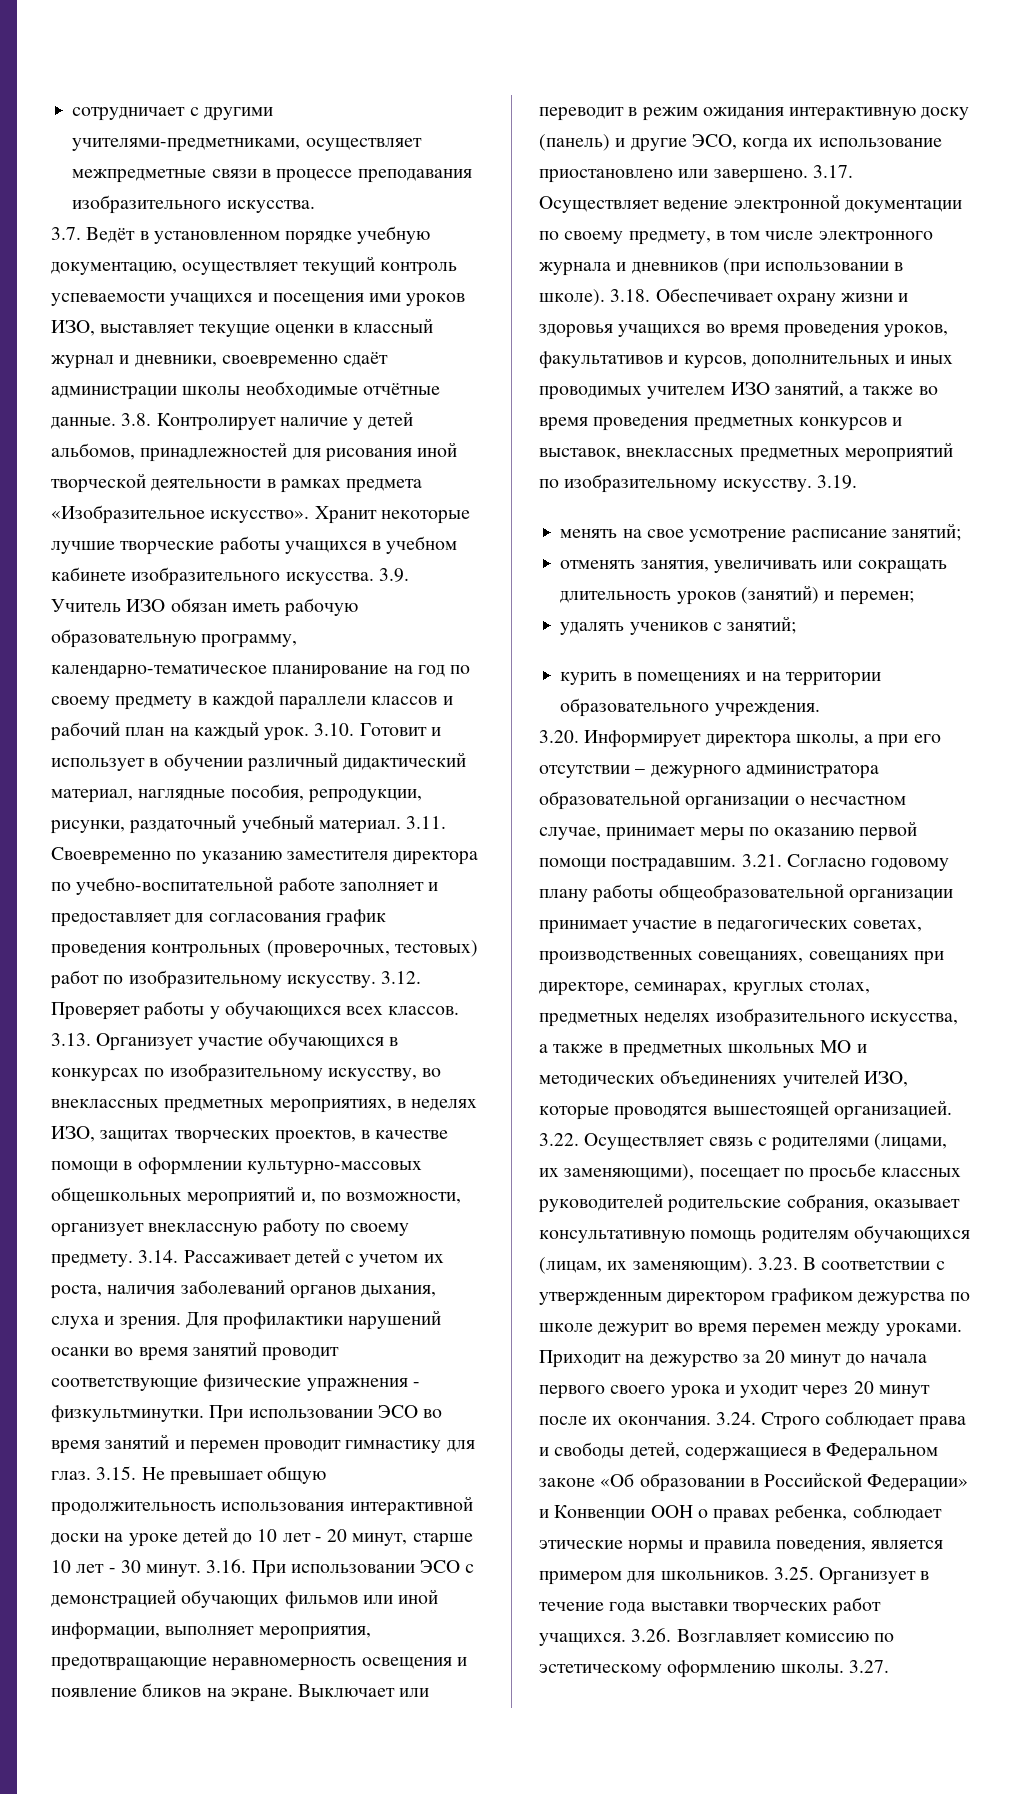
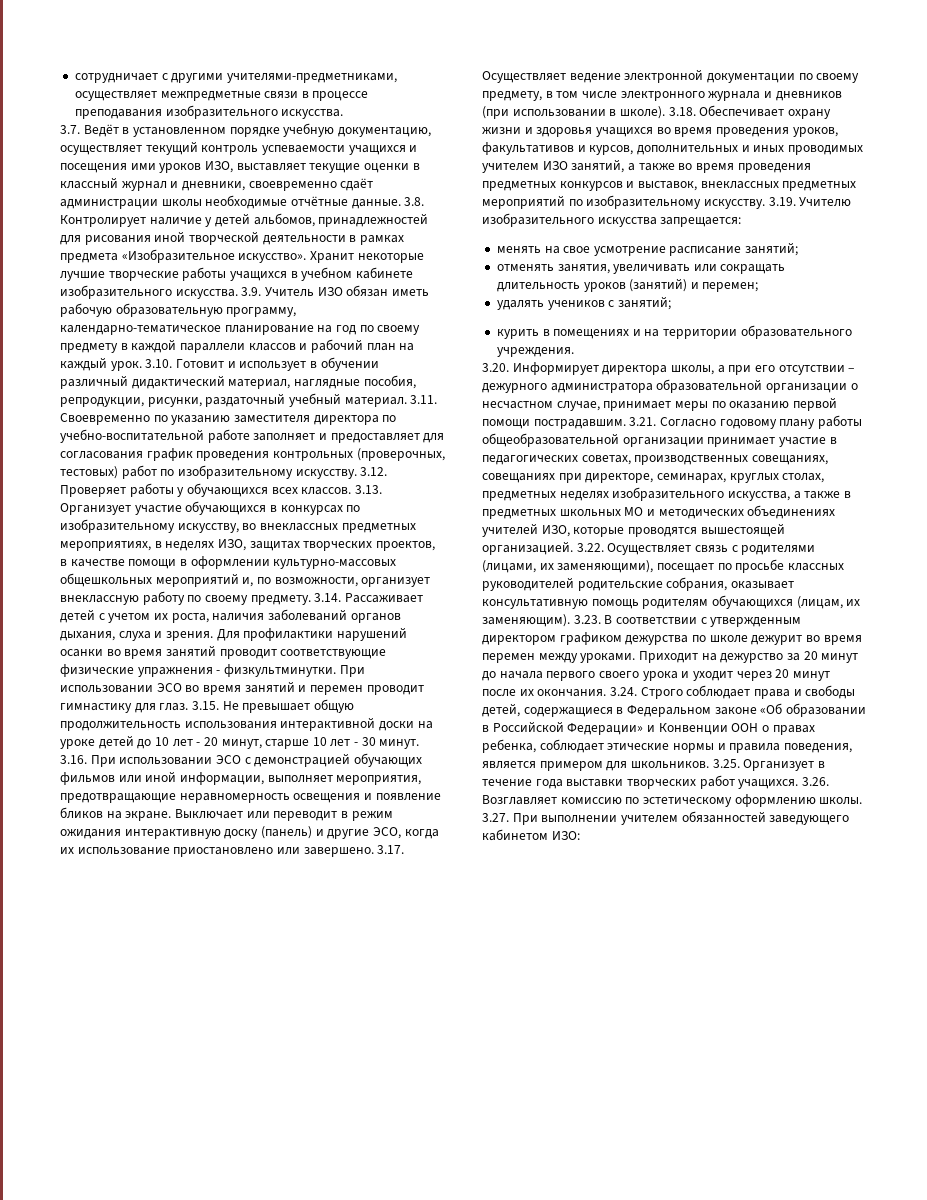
- 3.19.
+ 3.19. Учителю изобразительного искусства запрещается:
- 3.27.
+ 3.27. При выполнении учителем обязанностей заведующего кабинетом ИЗО:

